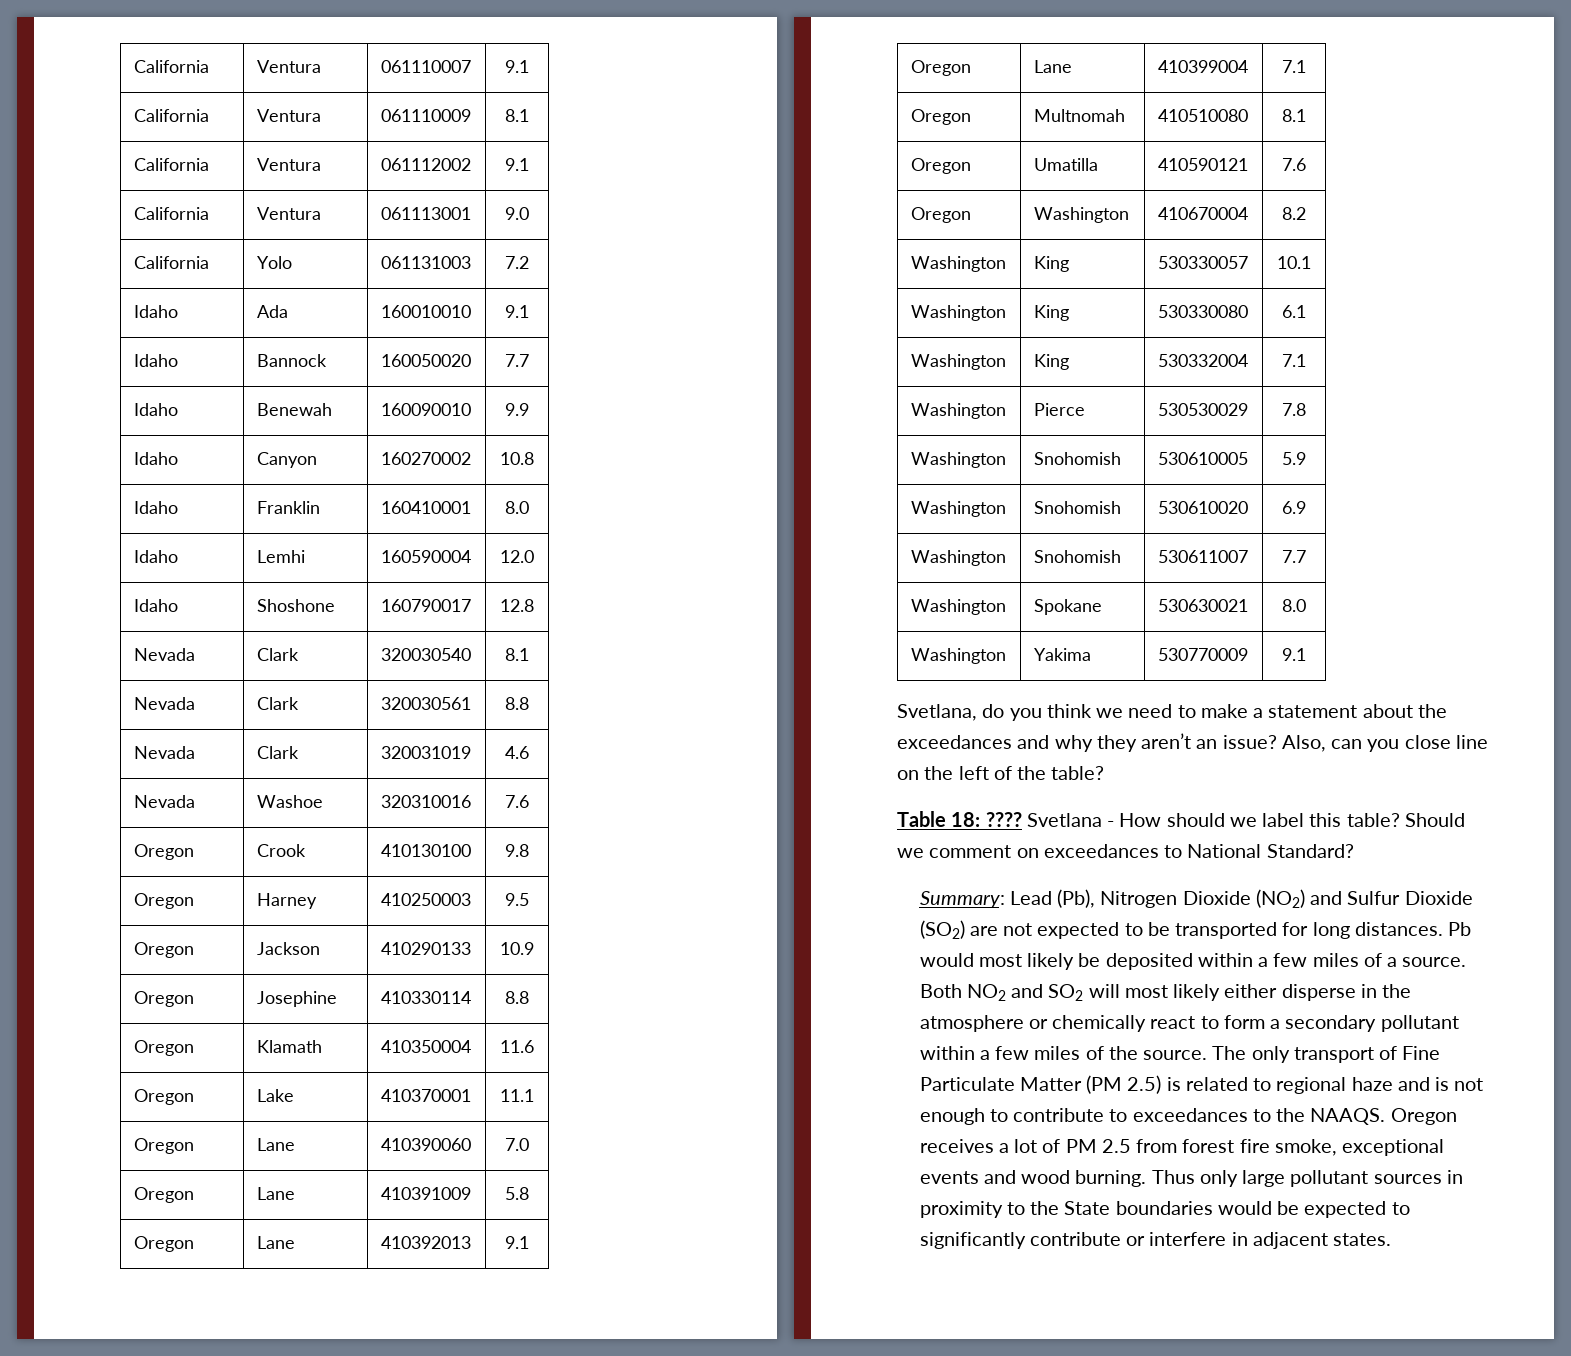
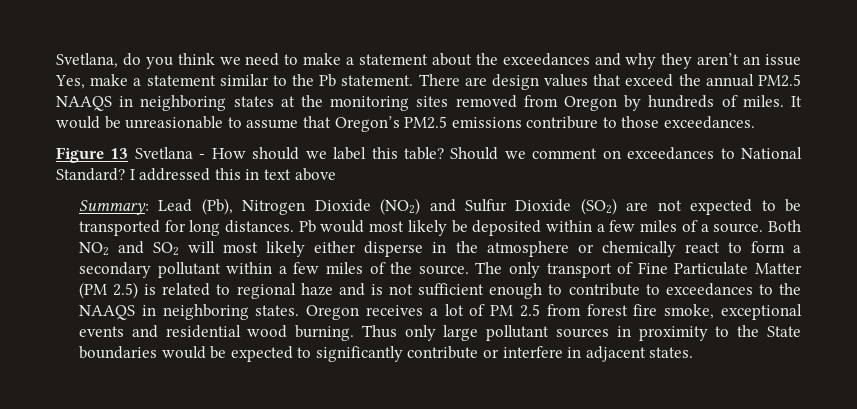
- California | Ventura | 061110007 | 9.1
- California | Ventura | 061110009 | 8.1
- California | Ventura | 061112002 | 9.1
- California | Ventura | 061113001 | 9.0
- California | Yolo | 061131003 | 7.2
- Idaho | Ada | 160010010 | 9.1
- Idaho | Bannock | 160050020 | 7.7
- Idaho | Benewah | 160090010 | 9.9
- Idaho | Canyon | 160270002 | 10.8
- Idaho | Franklin | 160410001 | 8.0
- Idaho | Lemhi | 160590004 | 12.0
- Idaho | Shoshone | 160790017 | 12.8
- Nevada | Clark | 320030540 | 8.1
- Nevada | Clark | 320030561 | 8.8
- Nevada | Clark | 320031019 | 4.6
- Nevada | Washoe | 320310016 | 7.6
- Oregon | Crook | 410130100 | 9.8
- Oregon | Harney | 410250003 | 9.5
- Oregon | Jackson | 410290133 | 10.9
- Oregon | Josephine | 410330114 | 8.8
- Oregon | Klamath | 410350004 | 11.6
- Oregon | Lake | 410370001 | 11.1
- Oregon | Lane | 410390060 | 7.0
- Oregon | Lane | 410391009 | 5.8
- Oregon | Lane | 410392013 | 9.1
- Oregon | Lane | 410399004 | 7.1
- Oregon | Multnomah | 410510080 | 8.1
- Oregon | Umatilla | 410590121 | 7.6
- Oregon | Washington | 410670004 | 8.2
- Washington | King | 530330057 | 10.1
- Washington | King | 530330080 | 6.1
- Washington | King | 530332004 | 7.1
- Washington | Pierce | 530530029 | 7.8
- Washington | Snohomish | 530610005 | 5.9
- Washington | Snohomish | 530610020 | 6.9
- Washington | Snohomish | 530611007 | 7.7
- Washington | Spokane | 530630021 | 8.0
- Washington | Yakima | 530770009 | 9.1
- Svetlana, do you think we need to make a statement about the exceedances and why they aren’t an issue? Also, can you close line on the left of the table?
- Table 18: ???? Svetlana - How should we label this table?
+ Svetlana, do you think we need to make a statement about the exceedances and why they aren’t an issue Yes, make a statement similar to the Pb statement. There are design values that exceed the annual PM2.5 NAAQS in neighboring states at the monitoring sites removed from Oregon by hundreds of miles. It would be unreasionable to assume that Oregon’s PM2.5 emissions contribure to those exceedances.
+ Figure 13 Svetlana - How should we label this table?
+ I addressed this in text above
- The only transport of Fine Particulate Matter (PM 2.5) is related to regional haze and is not enough to contribute to exceedances to the NAAQS.
+ The only transport of Fine Particulate Matter (PM 2.5) is related to regional haze and is not sufficient enough to contribute to exceedances to the NAAQS in neighboring states.
- Oregon receives a lot of PM 2.5 from forest fire smoke, exceptional events and wood burning.
+ Oregon receives a lot of PM 2.5 from forest fire smoke, exceptional events and residential wood burning.

